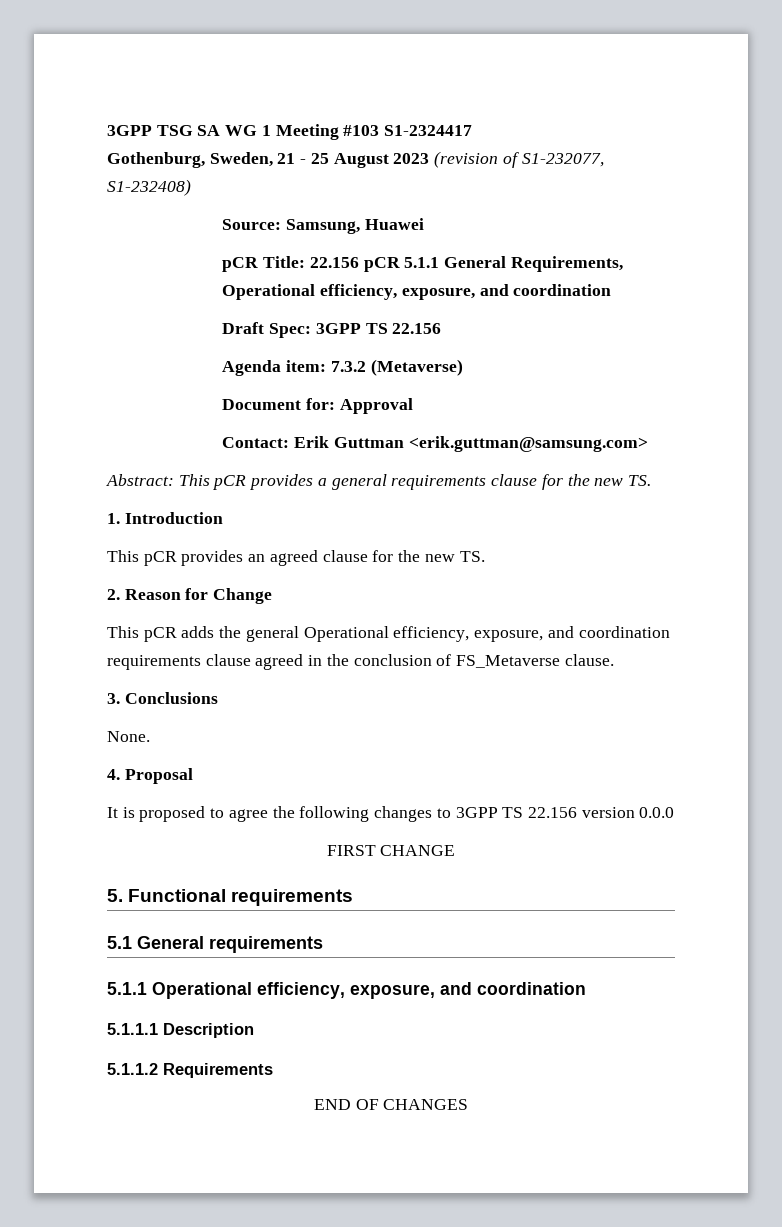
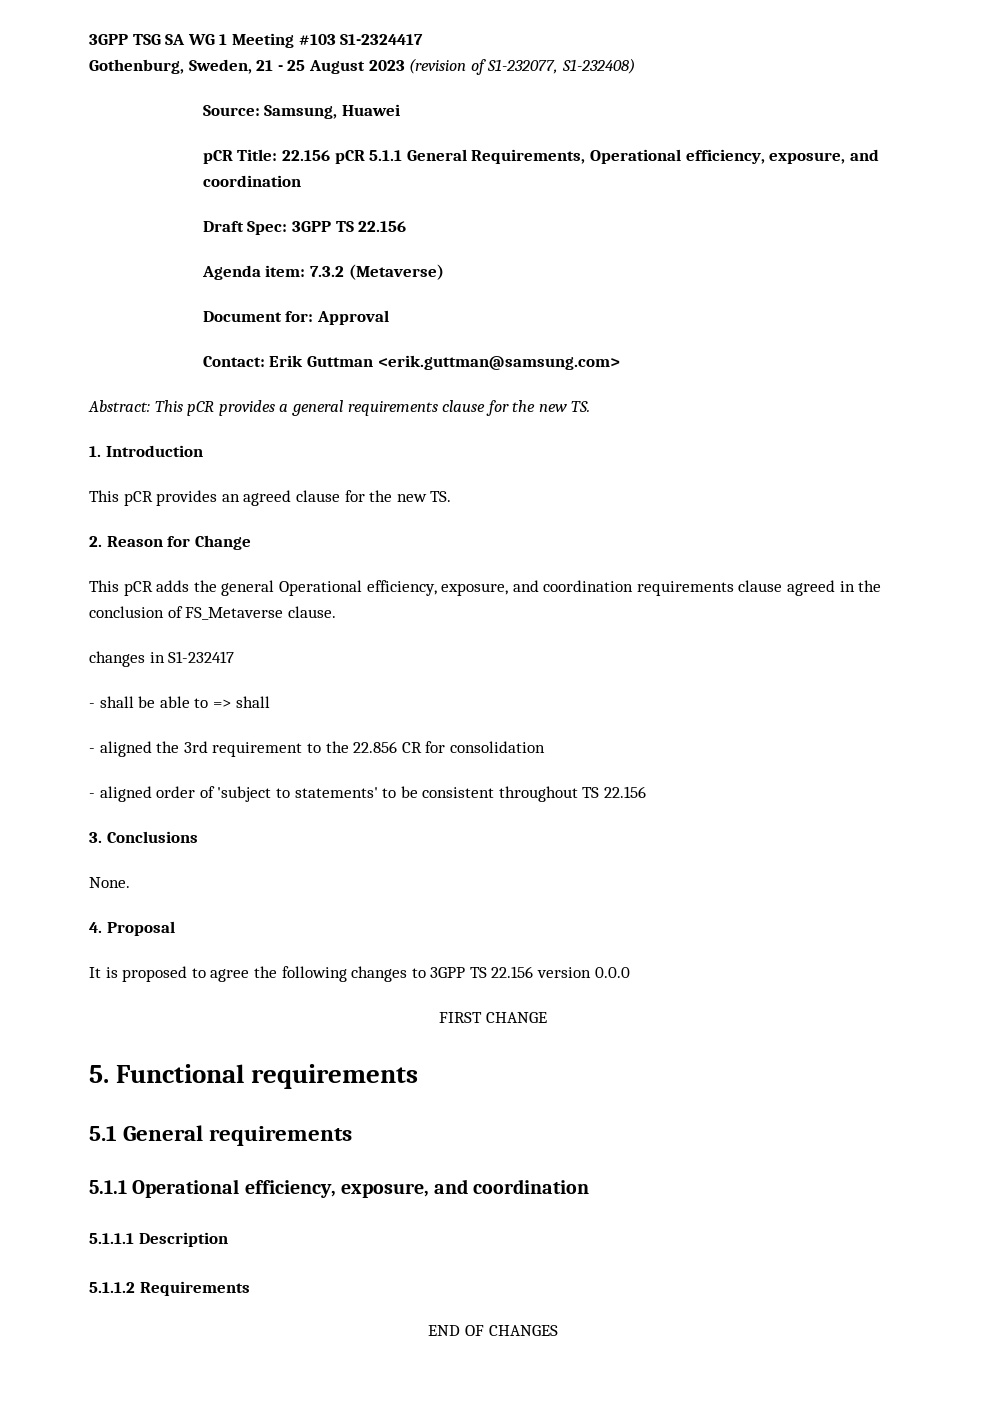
+ changes in S1-232417
+ - shall be able to => shall
+ - aligned the 3rd requirement to the 22.856 CR for consolidation
+ - aligned order of 'subject to statements' to be consistent throughout TS 22.156

